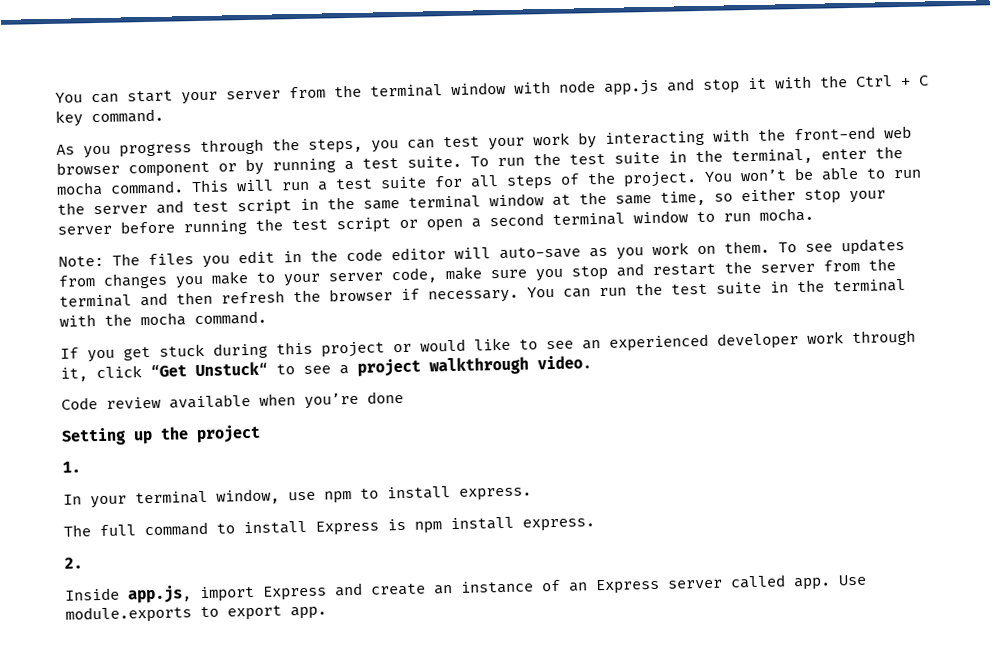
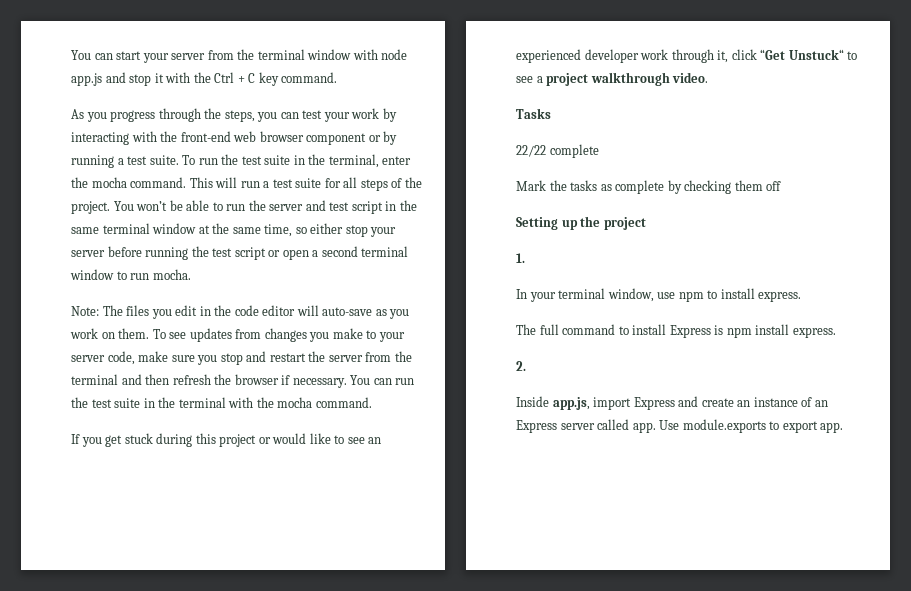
- Code review available when you’re done
+ Tasks
+ 22/22 complete
+ Mark the tasks as complete by checking them off

